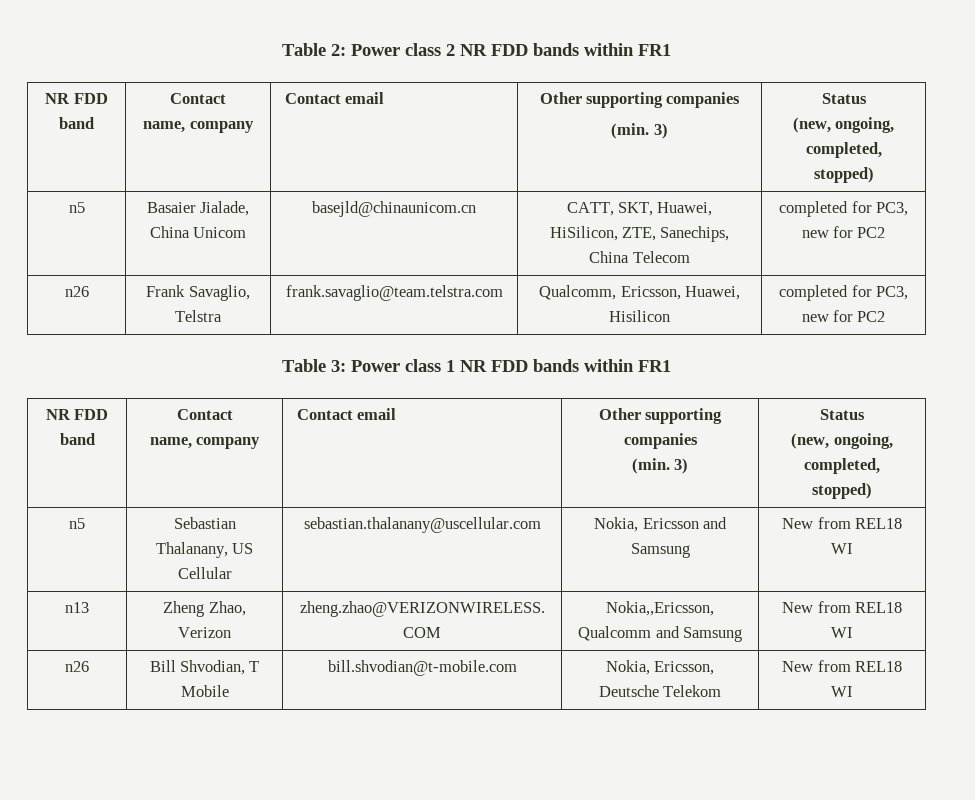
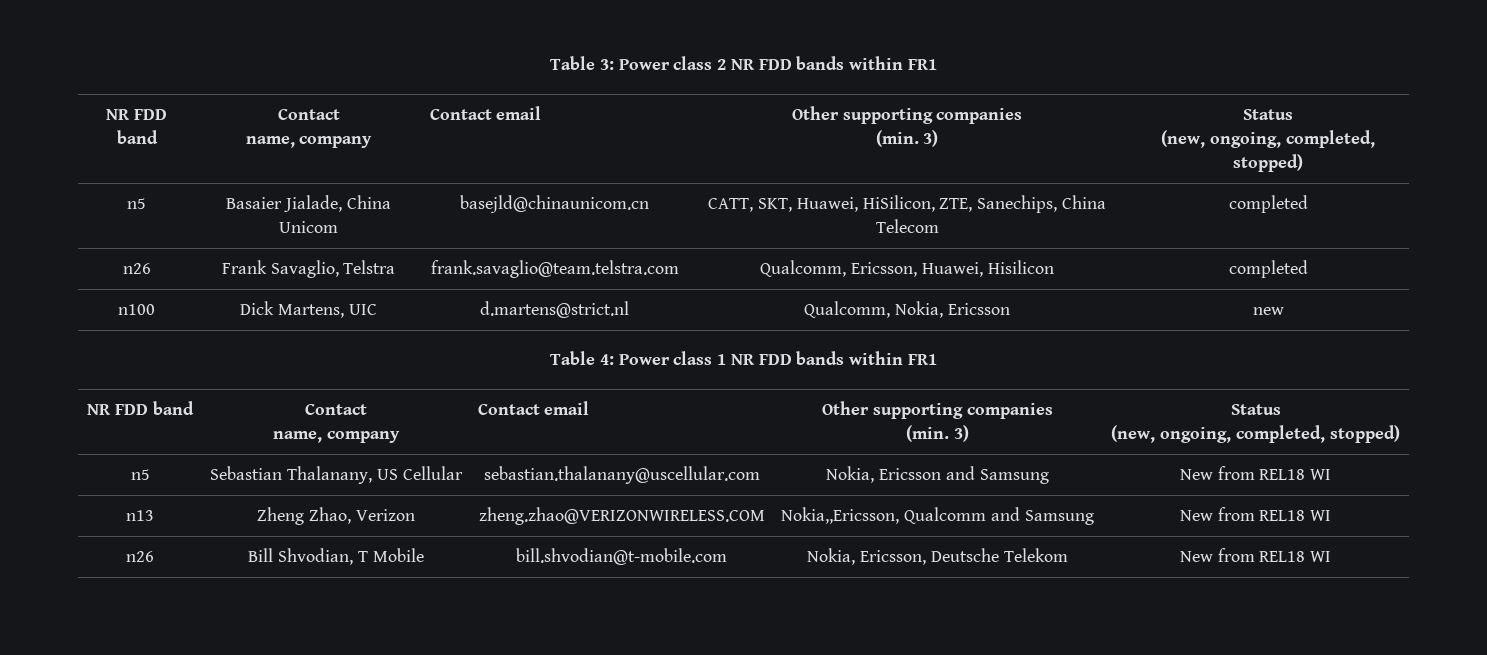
- Table 2: Power class 2 NR FDD bands within FR1
+ Table 3: Power class 2 NR FDD bands within FR1
- n5 | Basaier Jialade, China Unicom | basejld@chinaunicom.cn | CATT, SKT, Huawei, HiSilicon, ZTE, Sanechips, China Telecom | completed for PC3, new for PC2
+ n5 | Basaier Jialade, China Unicom | basejld@chinaunicom.cn | CATT, SKT, Huawei, HiSilicon, ZTE, Sanechips, China Telecom | completed
- n26 | Frank Savaglio, Telstra | frank.savaglio@team.telstra.com | Qualcomm, Ericsson, Huawei, Hisilicon | completed for PC3, new for PC2
- Table 3: Power class 1 NR FDD bands within FR1
+ n26 | Frank Savaglio, Telstra | frank.savaglio@team.telstra.com | Qualcomm, Ericsson, Huawei, Hisilicon | completed
+ n100 | Dick Martens, UIC | d.martens@strict.nl | Qualcomm, Nokia, Ericsson | new
+ Table 4: Power class 1 NR FDD bands within FR1

